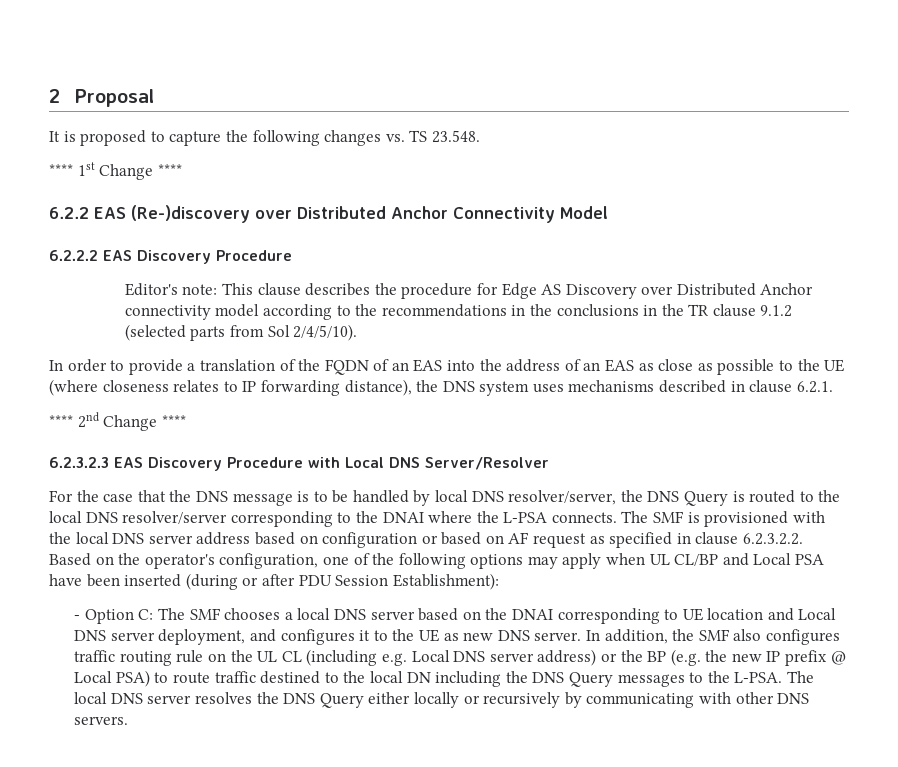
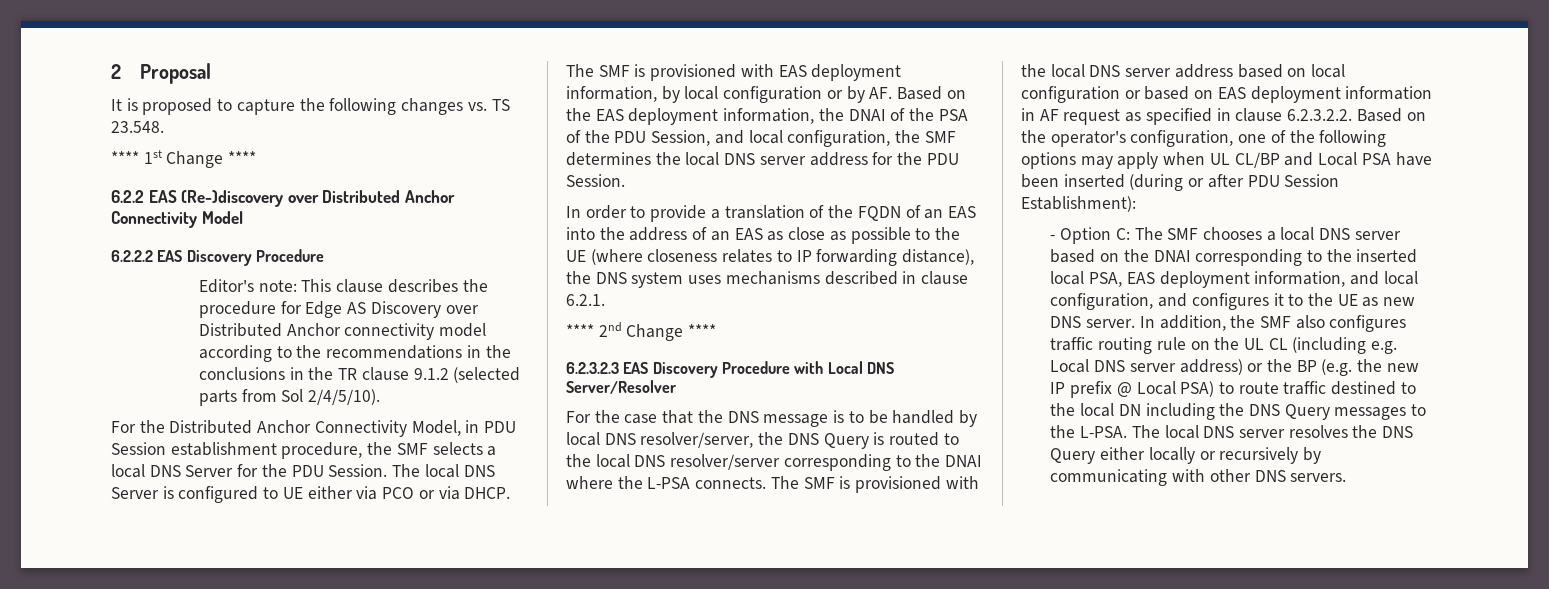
+ For the Distributed Anchor Connectivity Model, in PDU Session establishment procedure, the SMF selects a local DNS Server for the PDU Session. The local DNS Server is configured to UE either via PCO or via DHCP. The SMF is provisioned with EAS deployment information, by local configuration or by AF. Based on the EAS deployment information, the DNAI of the PSA of the PDU Session, and local configuration, the SMF determines the local DNS server address for the PDU Session.
- The SMF is provisioned with the local DNS server address based on configuration or based on AF request as specified in clause 6.2.3.2.2. Based on the operator's configuration, one of the following options may apply when UL CL/BP and Local PSA have been inserted (during or after PDU Session Establishment):
+ The SMF is provisioned with the local DNS server address based on local configuration or based on EAS deployment information in AF request as specified in clause 6.2.3.2.2. Based on the operator's configuration, one of the following options may apply when UL CL/BP and Local PSA have been inserted (during or after PDU Session Establishment):
- - Option C: The SMF chooses a local DNS server based on the DNAI corresponding to UE location and Local DNS server deployment, and configures it to the UE as new DNS server.
+ - Option C: The SMF chooses a local DNS server based on the DNAI corresponding to the inserted local PSA, EAS deployment information, and local configuration, and configures it to the UE as new DNS server.

